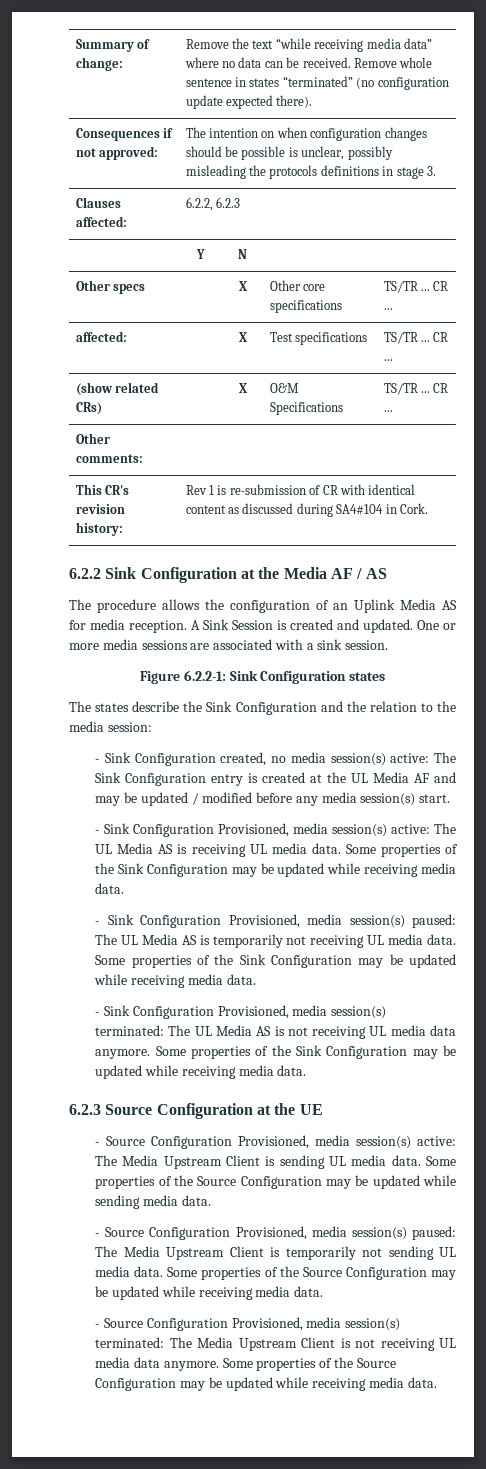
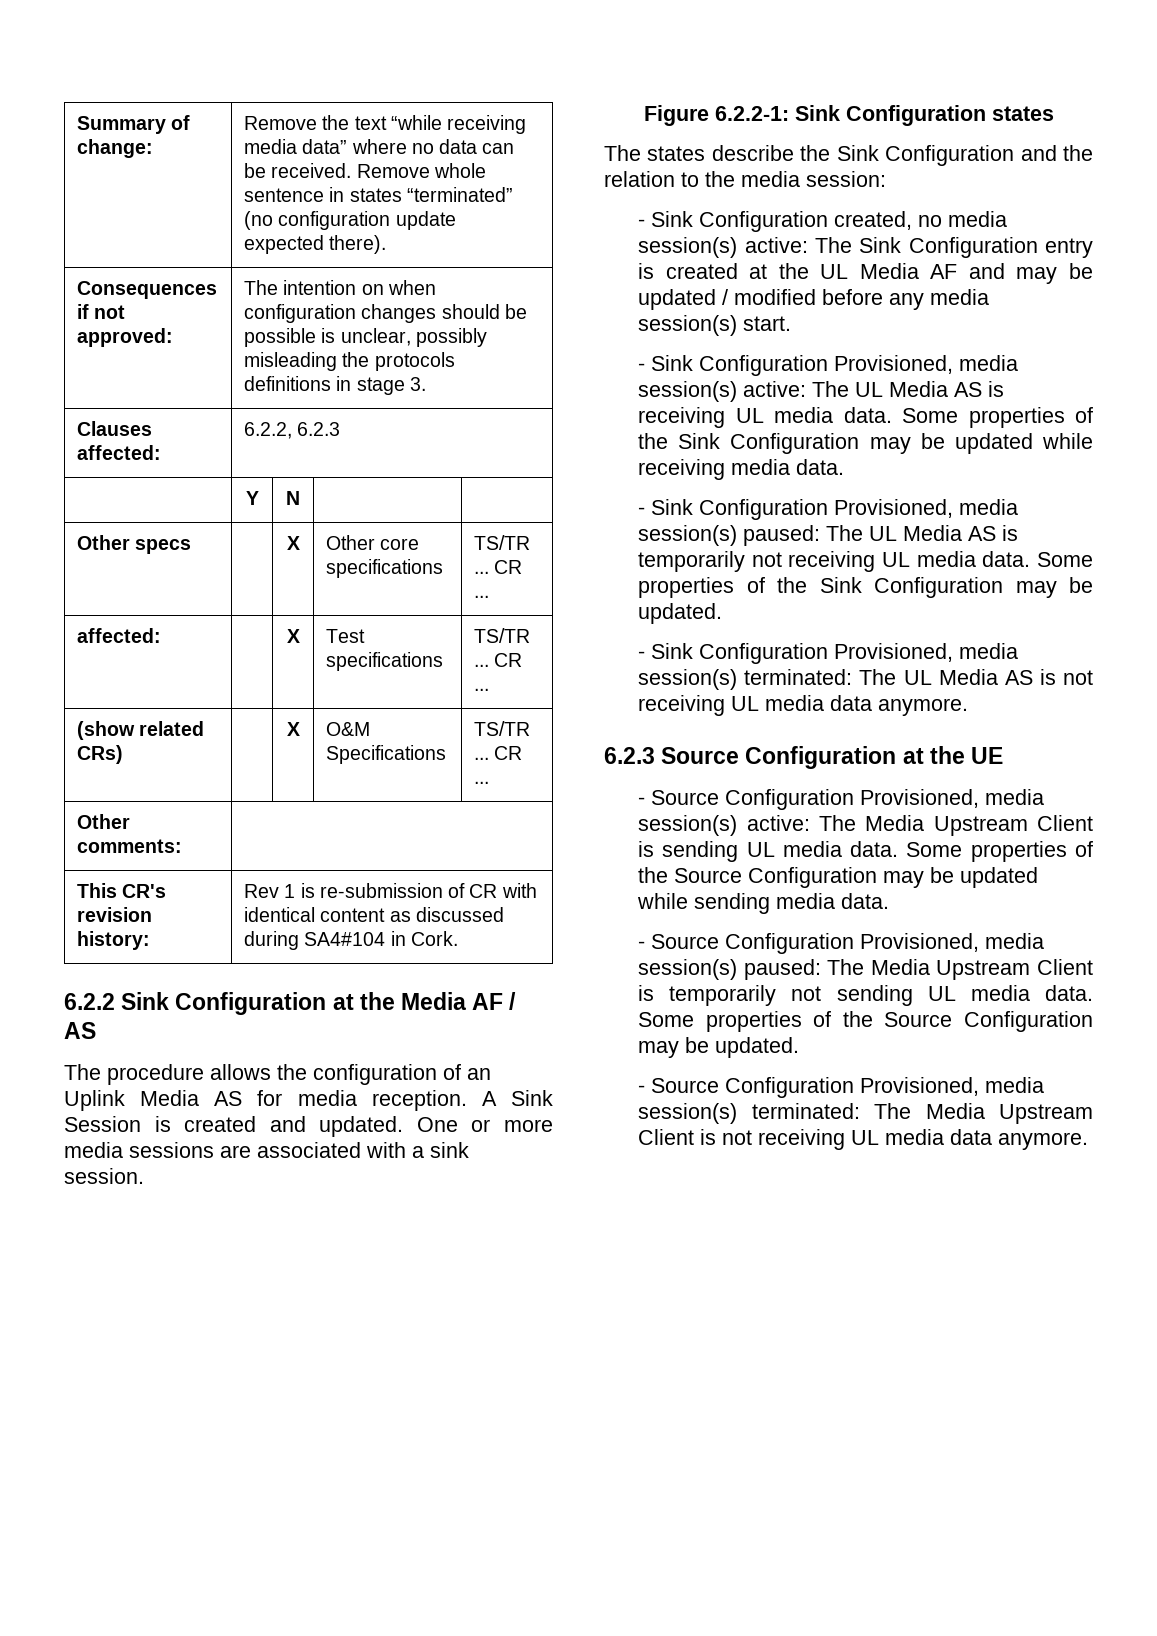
- - Sink Configuration Provisioned, media session(s) paused: The UL Media AS is temporarily not receiving UL media data. Some properties of the Sink Configuration may be updated while receiving media data.
+ - Sink Configuration Provisioned, media session(s) paused: The UL Media AS is temporarily not receiving UL media data. Some properties of the Sink Configuration may be updated.
- - Sink Configuration Provisioned, media session(s) terminated: The UL Media AS is not receiving UL media data anymore. Some properties of the Sink Configuration may be updated while receiving media data.
+ - Sink Configuration Provisioned, media session(s) terminated: The UL Media AS is not receiving UL media data anymore.
- - Source Configuration Provisioned, media session(s) paused: The Media Upstream Client is temporarily not sending UL media data. Some properties of the Source Configuration may be updated while receiving media data.
+ - Source Configuration Provisioned, media session(s) paused: The Media Upstream Client is temporarily not sending UL media data. Some properties of the Source Configuration may be updated.
- - Source Configuration Provisioned, media session(s) terminated: The Media Upstream Client is not receiving UL media data anymore. Some properties of the Source Configuration may be updated while receiving media data.
+ - Source Configuration Provisioned, media session(s) terminated: The Media Upstream Client is not receiving UL media data anymore.

